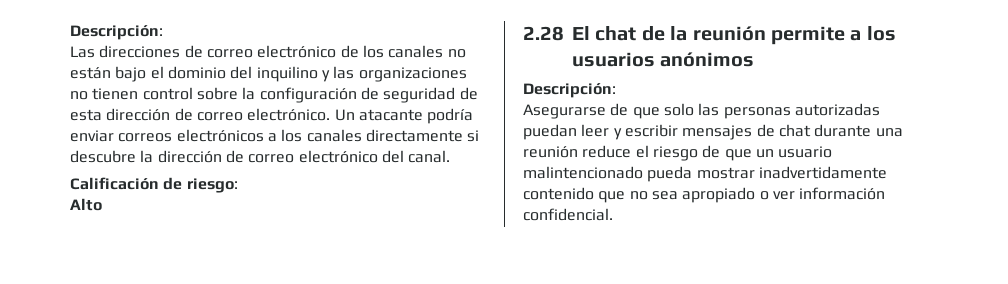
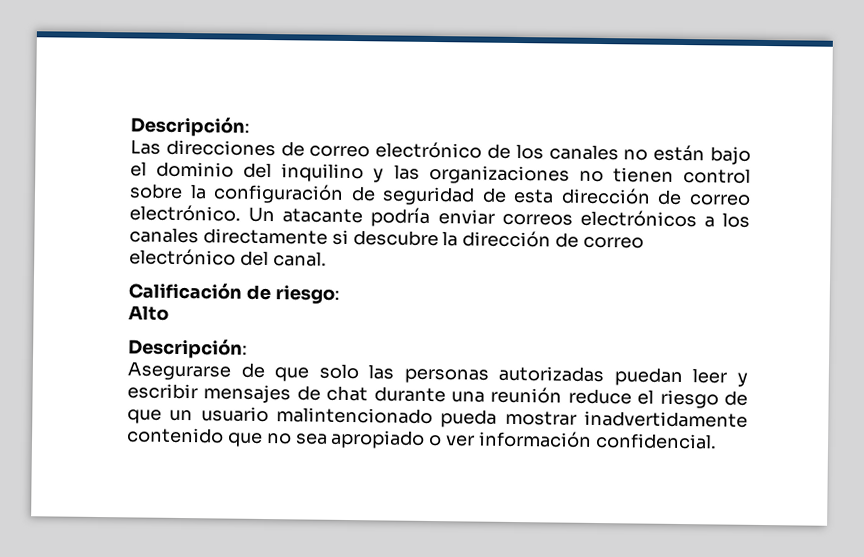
- 2.28 El chat de la reunión permite a los usuarios anónimos

